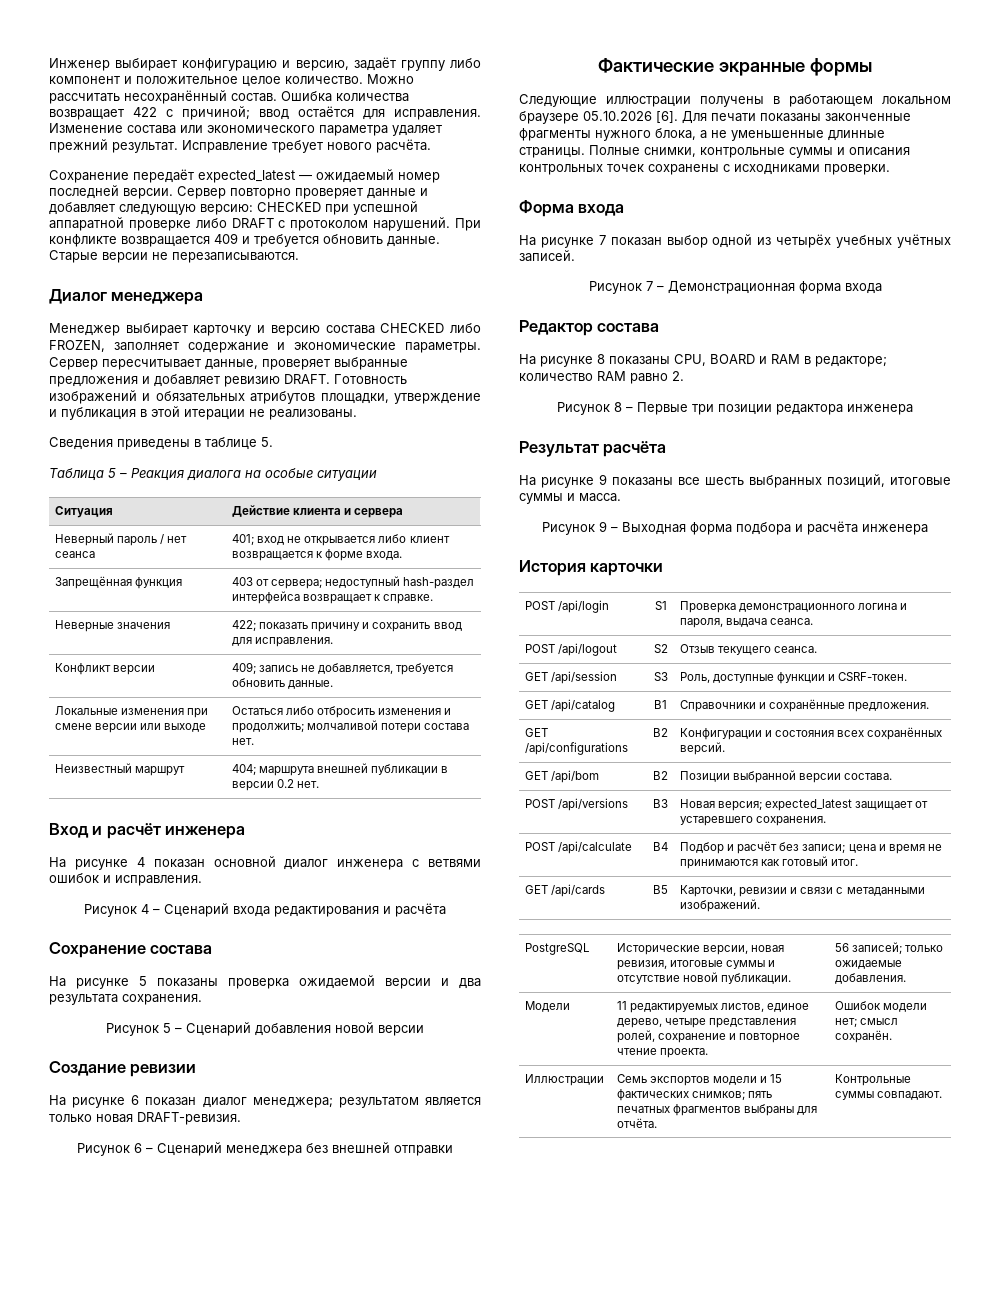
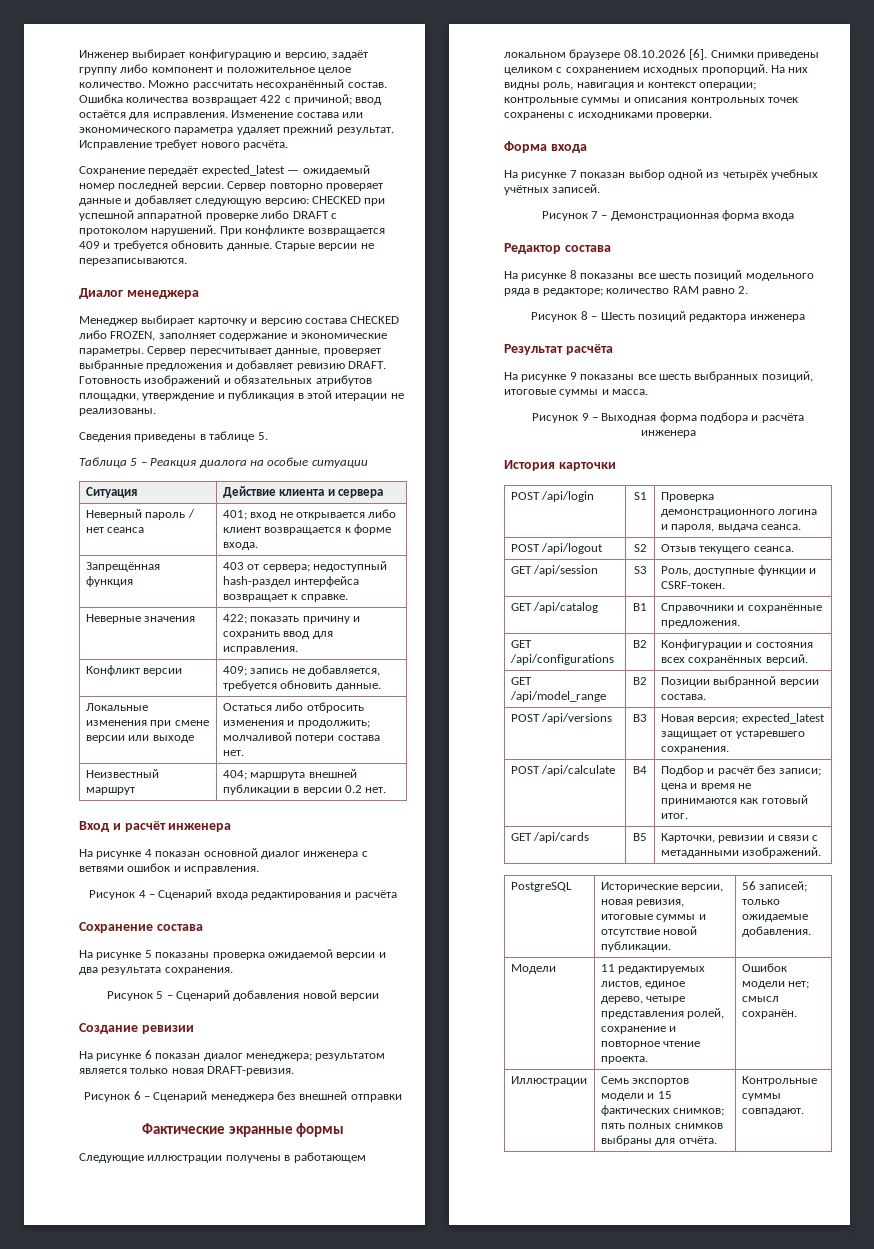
- Следующие иллюстрации получены в работающем локальном браузере 05.10.2026 [6]. Для печати показаны законченные фрагменты нужного блока, а не уменьшенные длинные страницы. Полные снимки, контрольные суммы и описания контрольных точек сохранены с исходниками проверки.
+ Следующие иллюстрации получены в работающем локальном браузере 08.10.2026 [6]. Снимки приведены целиком с сохранением исходных пропорций. На них видны роль, навигация и контекст операции; контрольные суммы и описания контрольных точек сохранены с исходниками проверки.
- На рисунке 8 показаны CPU, BOARD и RAM в редакторе; количество RAM равно 2.
+ На рисунке 8 показаны все шесть позиций модельного ряда в редакторе; количество RAM равно 2.
- Рисунок 8 – Первые три позиции редактора инженера
+ Рисунок 8 – Шесть позиций редактора инженера
- GET /api/bom | B2 | Позиции выбранной версии состава.
+ GET /api/model_range | B2 | Позиции выбранной версии состава.
- Иллюстрации | Семь экспортов модели и 15 фактических снимков; пять печатных фрагментов выбраны для отчёта. | Контрольные суммы совпадают.
+ Иллюстрации | Семь экспортов модели и 15 фактических снимков; пять полных снимков выбраны для отчёта. | Контрольные суммы совпадают.

